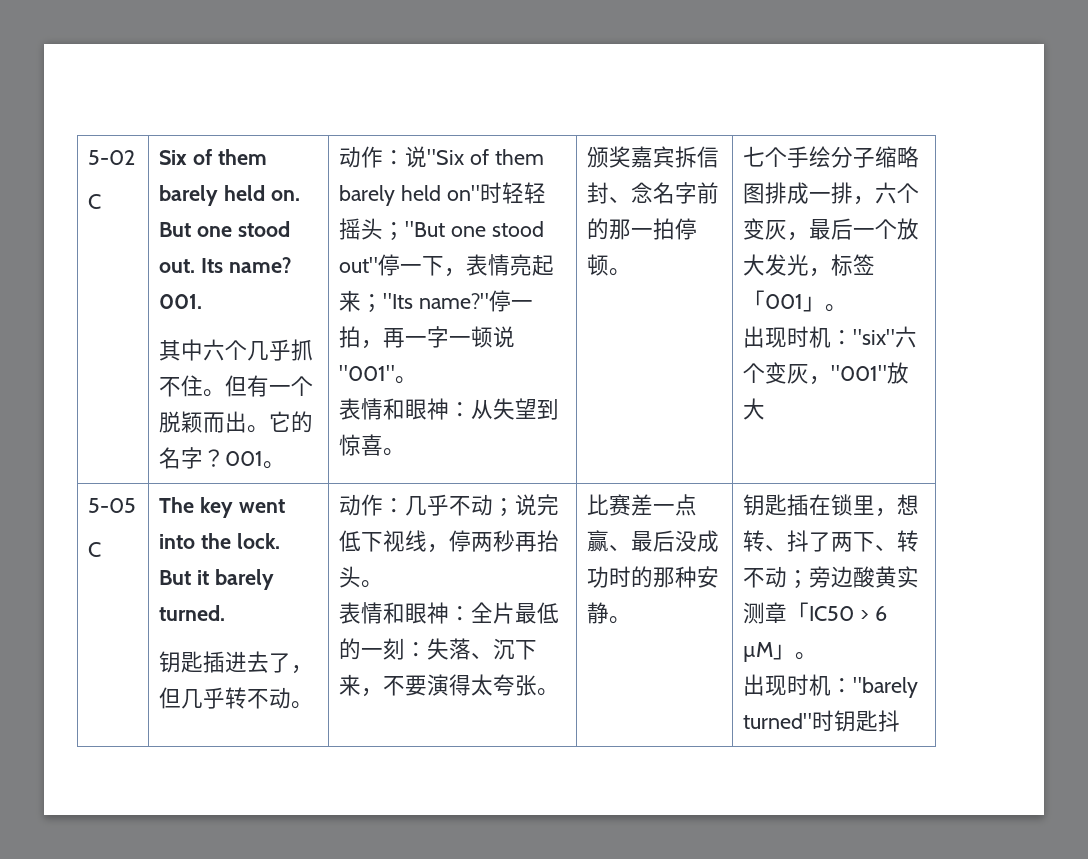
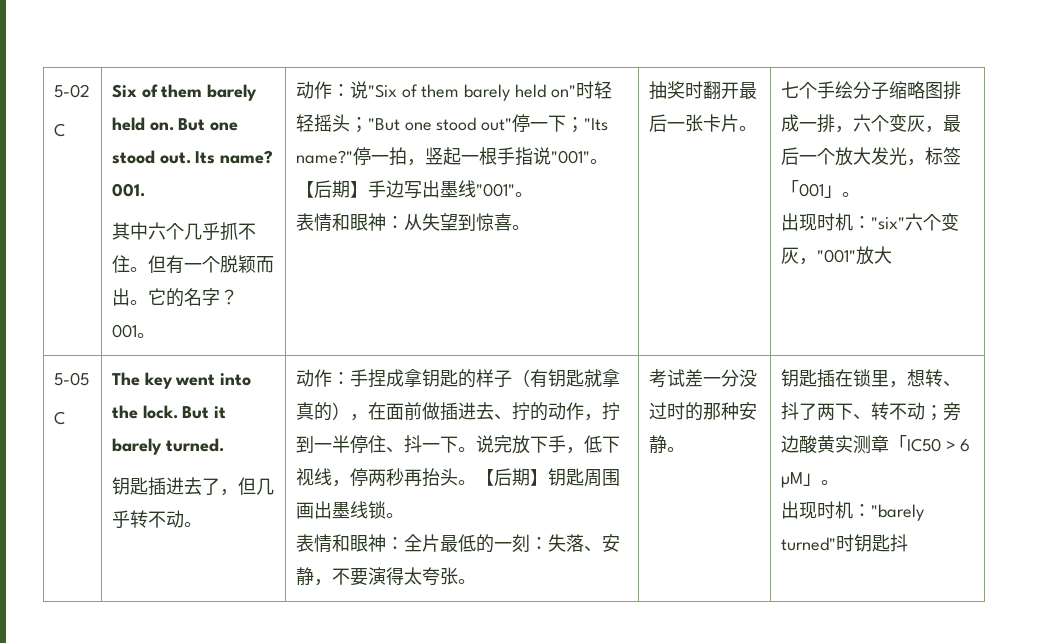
- 动作：说"Six of them barely held on"时轻轻摇头；"But one stood out"停一下，表情亮起来；"Its name?"
+ 动作：说"Six of them barely held on"时轻轻摇头；"But one stood out"停一下；"Its name?"
- 停一拍，再一字一顿说"001"。
+ 停一拍，竖起一根手指说"001"。【后期】手边写出墨线"001"。
- 颁奖嘉宾拆信封、念名字前的那一拍停顿。
+ 抽奖时翻开最后一张卡片。
- 动作：几乎不动；说完低下视线，停两秒再抬头。
+ 动作：手捏成拿钥匙的样子（有钥匙就拿真的），在面前做插进去、拧的动作，拧到一半停住、抖一下。说完放下手，低下视线，停两秒再抬头。【后期】钥匙周围画出墨线锁。
- 表情和眼神：全片最低的一刻：失落、沉下来，不要演得太夸张。
+ 表情和眼神：全片最低的一刻：失落、安静，不要演得太夸张。
- 比赛差一点赢、最后没成功时的那种安静。
+ 考试差一分没过时的那种安静。

